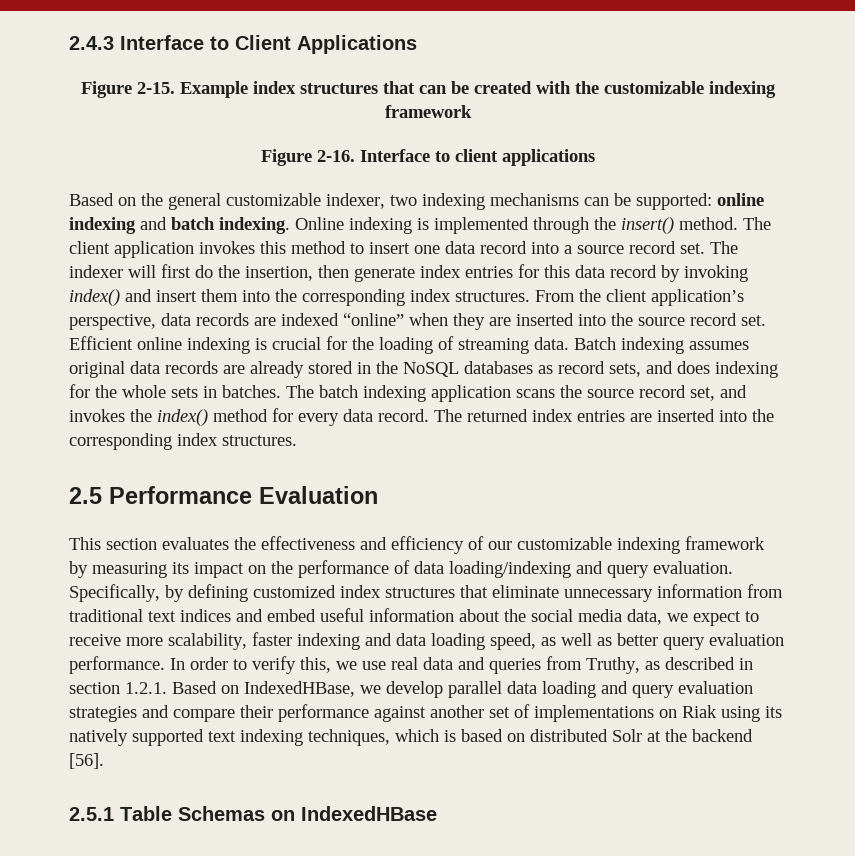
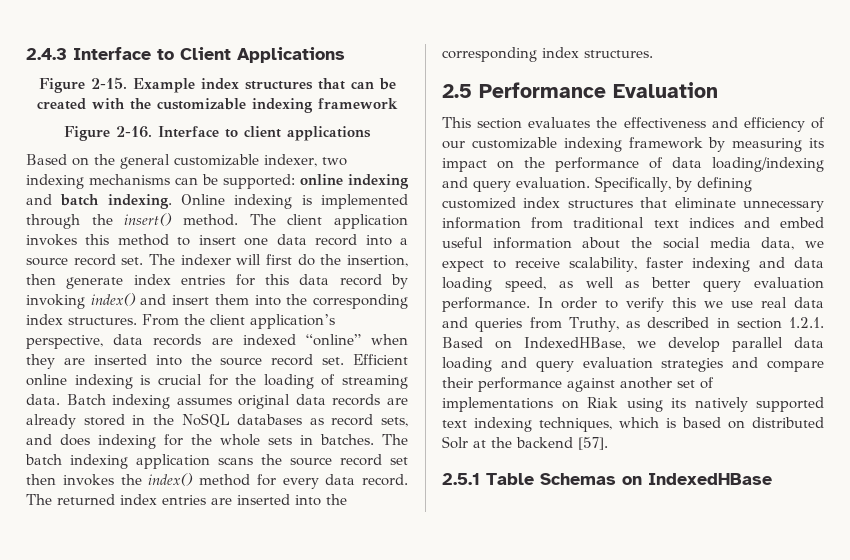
- The batch indexing application scans the source record set, and invokes the index() method for every data record.
+ The batch indexing application scans the source record set then invokes the index() method for every data record.
- Specifically, by defining customized index structures that eliminate unnecessary information from traditional text indices and embed useful information about the social media data, we expect to receive more scalability, faster indexing and data loading speed, as well as better query evaluation performance.
+ Specifically, by defining customized index structures that eliminate unnecessary information from traditional text indices and embed useful information about the social media data, we expect to receive scalability, faster indexing and data loading speed, as well as better query evaluation performance.
- In order to verify this, we use real data and queries from Truthy, as described in section 1.2.1. Based on IndexedHBase, we develop parallel data loading and query evaluation strategies and compare their performance against another set of implementations on Riak using its natively supported text indexing techniques, which is based on distributed Solr at the backend [56].
+ In order to verify this we use real data and queries from Truthy, as described in section 1.2.1. Based on IndexedHBase, we develop parallel data loading and query evaluation strategies and compare their performance against another set of implementations on Riak using its natively supported text indexing techniques, which is based on distributed Solr at the backend [57].

